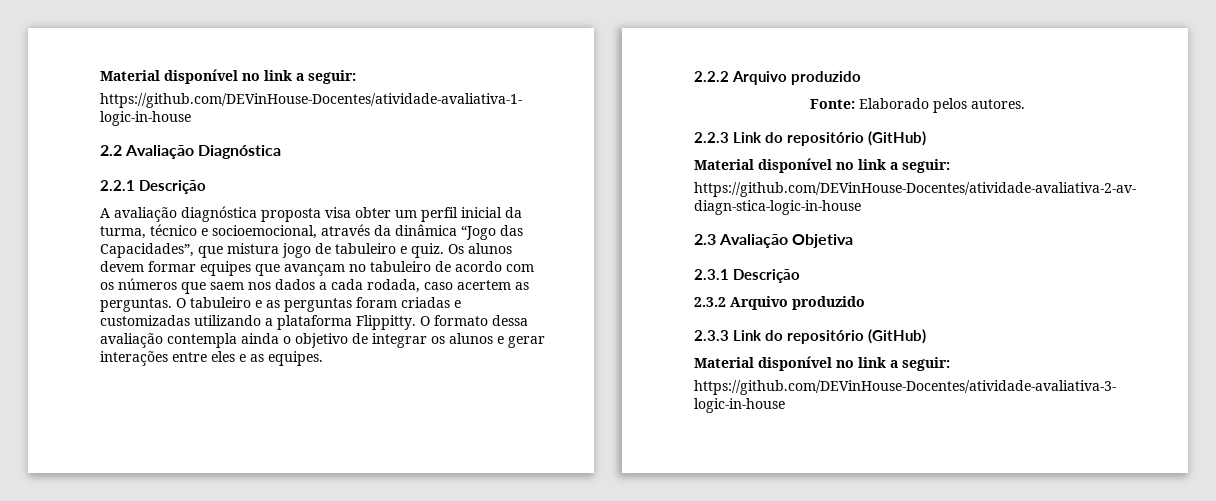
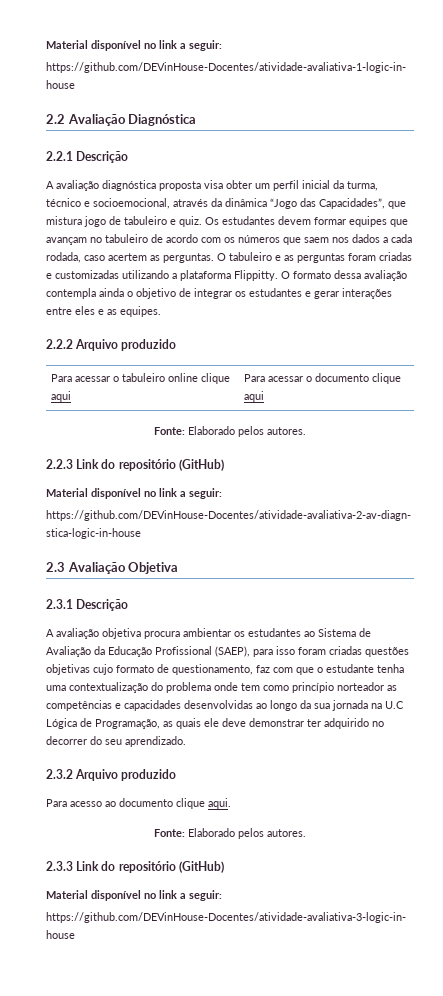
- Os alunos devem formar equipes que avançam no tabuleiro de acordo com os números que saem nos dados a cada rodada, caso acertem as perguntas.
+ Os estudantes devem formar equipes que avançam no tabuleiro de acordo com os números que saem nos dados a cada rodada, caso acertem as perguntas.
- O formato dessa avaliação contempla ainda o objetivo de integrar os alunos e gerar interações entre eles e as equipes.
+ O formato dessa avaliação contempla ainda o objetivo de integrar os estudantes e gerar interações entre eles e as equipes.
+ Para acessar o tabuleiro online clique aqui | Para acessar o documento clique aqui
+ A avaliação objetiva procura ambientar os estudantes ao Sistema de Avaliação da Educação Profissional (SAEP), para isso foram criadas questões objetivas cujo formato de questionamento, faz com que o estudante tenha uma contextualização do problema onde tem como princípio norteador as competências e capacidades desenvolvidas ao longo da sua jornada na U.C Lógica de Programação, as quais ele deve demonstrar ter adquirido no decorrer do seu aprendizado.
  2.3.2 Arquivo produzido
+ Para acesso ao documento clique aqui.
+ Fonte: Elaborado pelos autores.

